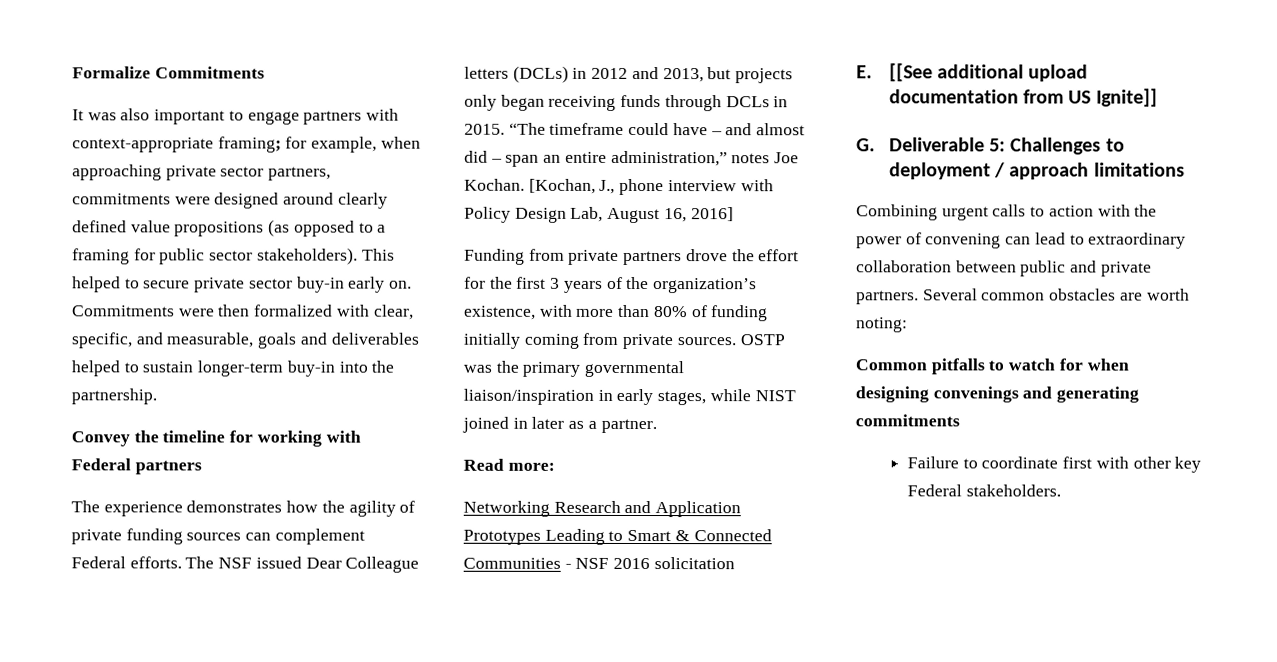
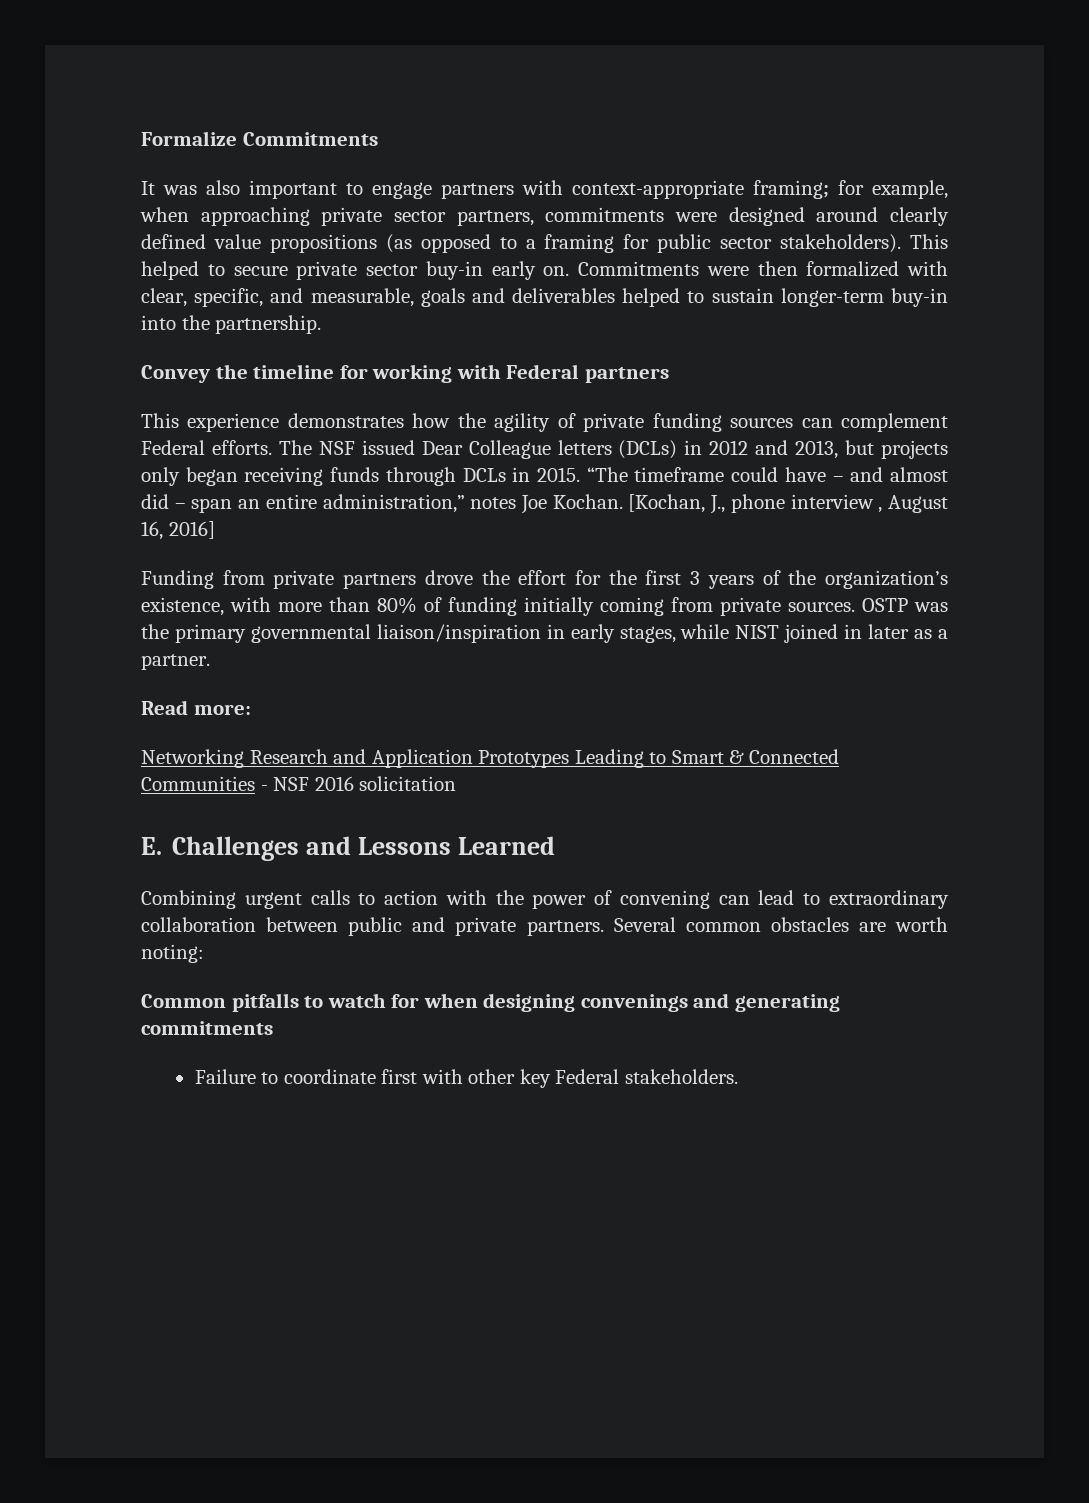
- The experience demonstrates how the agility of private funding sources can complement Federal efforts.
+ This experience demonstrates how the agility of private funding sources can complement Federal efforts.
- [Kochan, J., phone interview with Policy Design Lab, August 16, 2016]
+ [Kochan, J., phone interview , August 16, 2016]
- E. [[See additional upload documentation from US Ignite]]
- G. Deliverable 5: Challenges to deployment / approach limitations
+ E. Challenges and Lessons Learned

